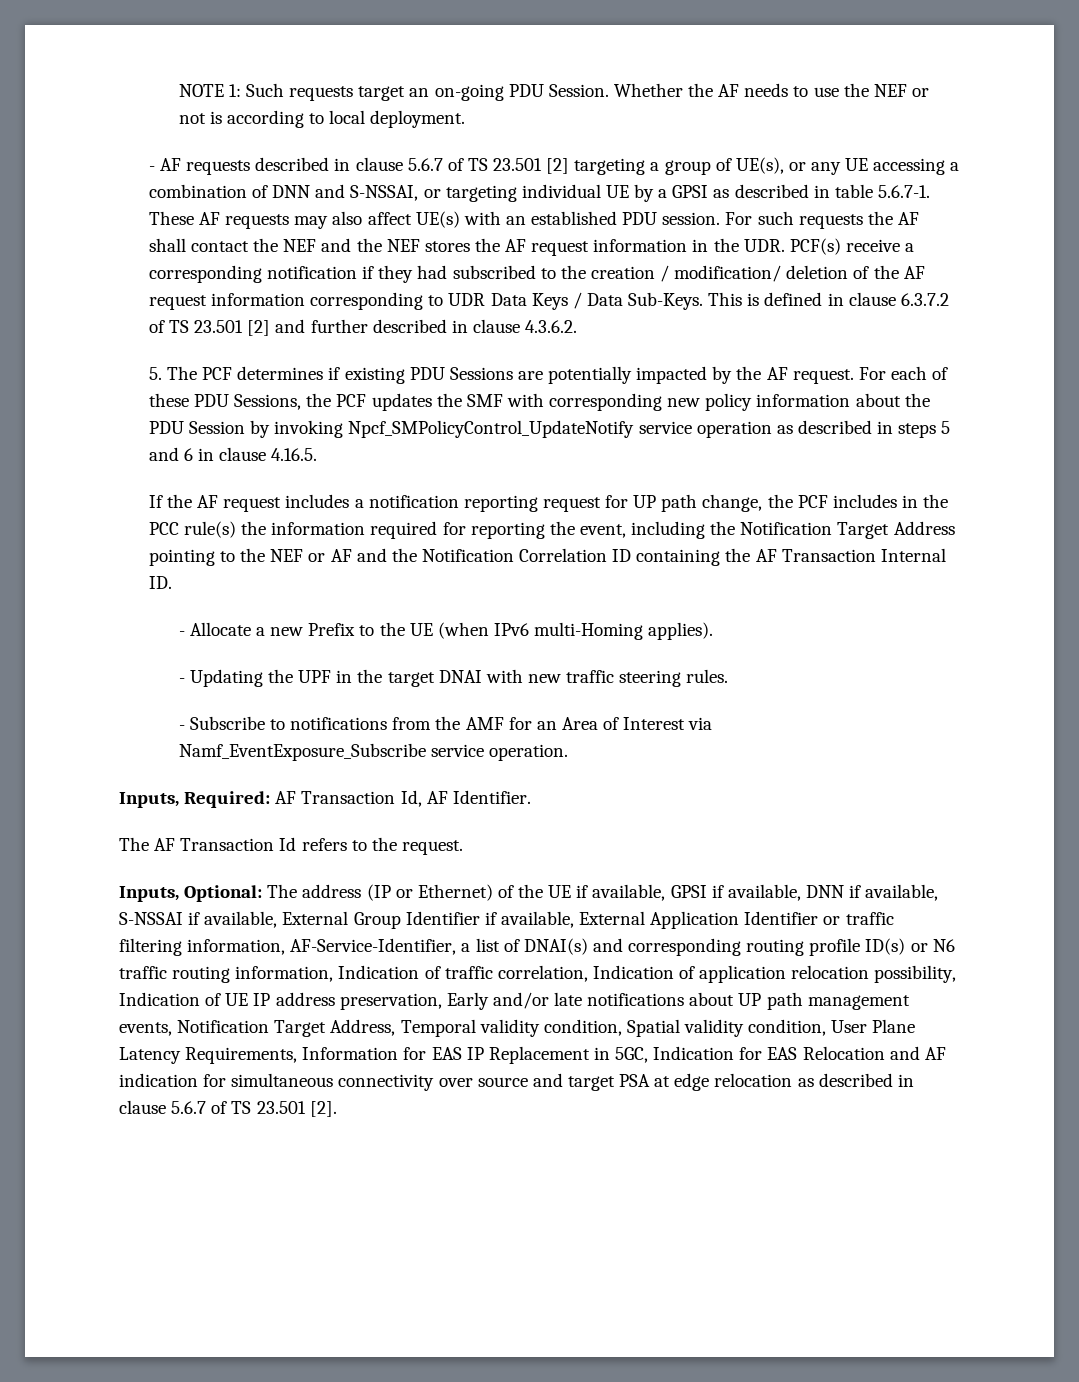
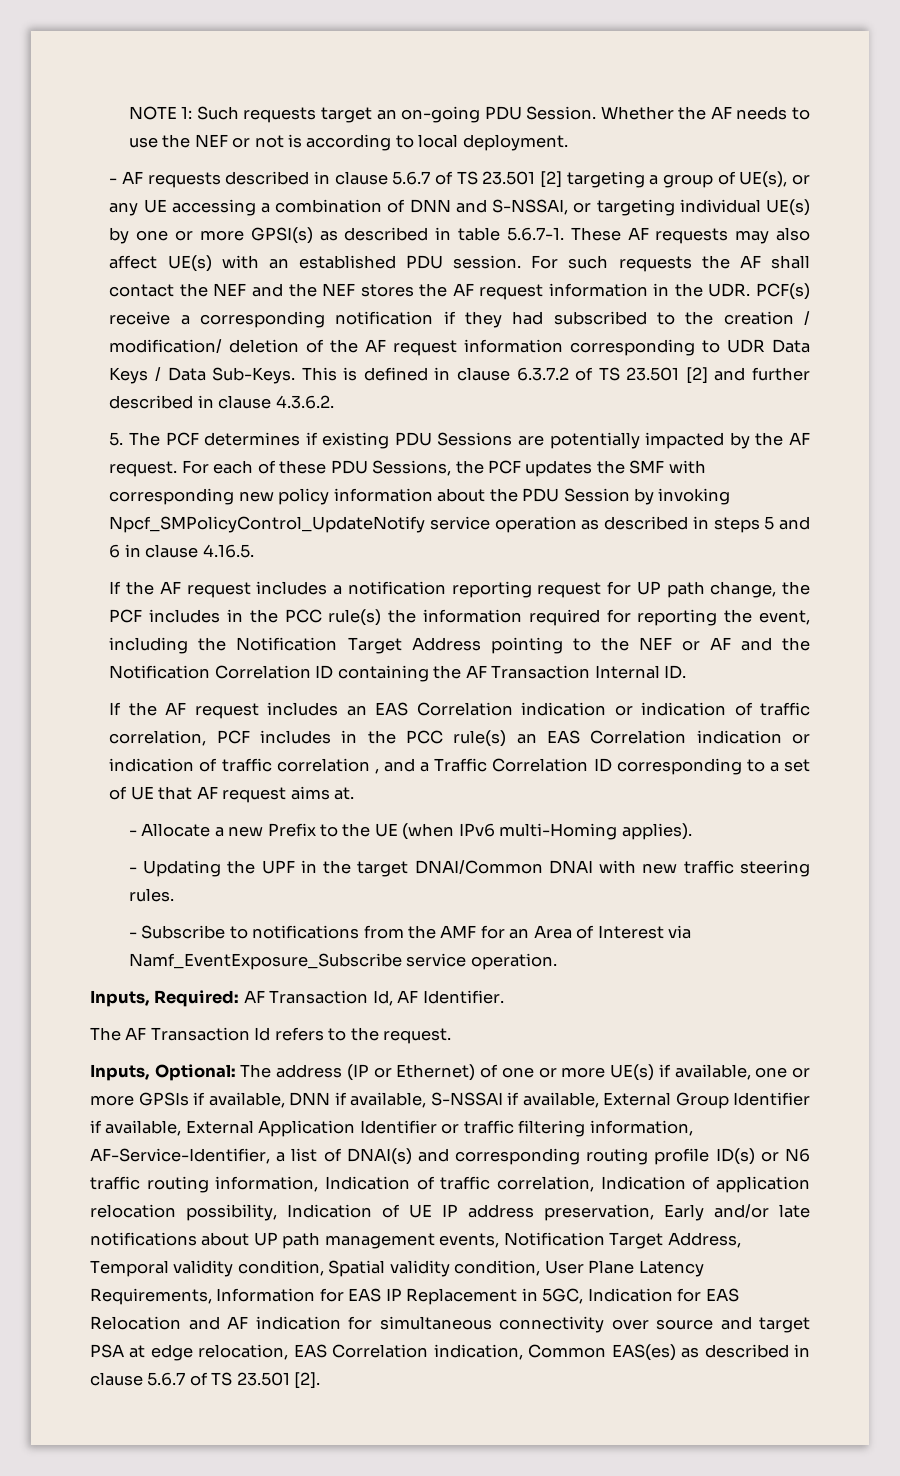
- - AF requests described in clause 5.6.7 of TS 23.501 [2] targeting a group of UE(s), or any UE accessing a combination of DNN and S-NSSAI, or targeting individual UE by a GPSI as described in table 5.6.7-1. These AF requests may also affect UE(s) with an established PDU session.
+ - AF requests described in clause 5.6.7 of TS 23.501 [2] targeting a group of UE(s), or any UE accessing a combination of DNN and S-NSSAI, or targeting individual UE(s) by one or more GPSI(s) as described in table 5.6.7-1. These AF requests may also affect UE(s) with an established PDU session.
+ If the AF request includes an EAS Correlation indication or indication of traffic correlation, PCF includes in the PCC rule(s) an EAS Correlation indication or indication of traffic correlation , and a Traffic Correlation ID corresponding to a set of UE that AF request aims at.
- - Updating the UPF in the target DNAI with new traffic steering rules.
+ - Updating the UPF in the target DNAI/Common DNAI with new traffic steering rules.
- The address (IP or Ethernet) of the UE if available, GPSI if available, DNN if available, S-NSSAI if available, External Group Identifier if available, External Application Identifier or traffic filtering information, AF-Service-Identifier, a list of DNAI(s) and corresponding routing profile ID(s) or N6 traffic routing information, Indication of traffic correlation, Indication of application relocation possibility, Indication of UE IP address preservation, Early and/or late notifications about UP path management events, Notification Target Address, Temporal validity condition, Spatial validity condition, User Plane Latency Requirements, Information for EAS IP Replacement in 5GC, Indication for EAS Relocation and AF indication for simultaneous connectivity over source and target PSA at edge relocation as described in clause 5.6.7 of TS 23.501 [2].
+ The address (IP or Ethernet) of one or more UE(s) if available, one or more GPSIs if available, DNN if available, S-NSSAI if available, External Group Identifier if available, External Application Identifier or traffic filtering information, AF-Service-Identifier, a list of DNAI(s) and corresponding routing profile ID(s) or N6 traffic routing information, Indication of traffic correlation, Indication of application relocation possibility, Indication of UE IP address preservation, Early and/or late notifications about UP path management events, Notification Target Address, Temporal validity condition, Spatial validity condition, User Plane Latency Requirements, Information for EAS IP Replacement in 5GC, Indication for EAS Relocation and AF indication for simultaneous connectivity over source and target PSA at edge relocation, EAS Correlation indication, Common EAS(es) as described in clause 5.6.7 of TS 23.501 [2].

